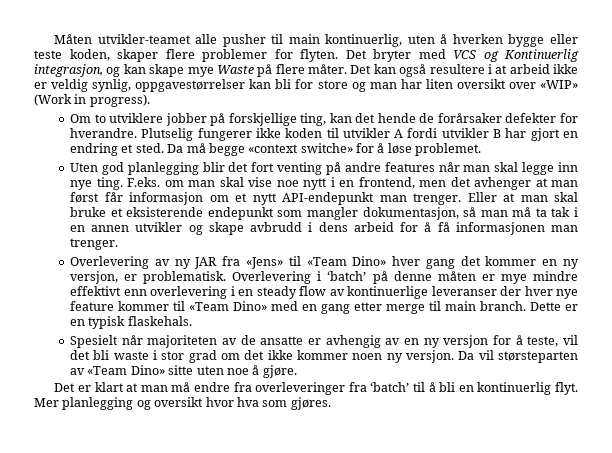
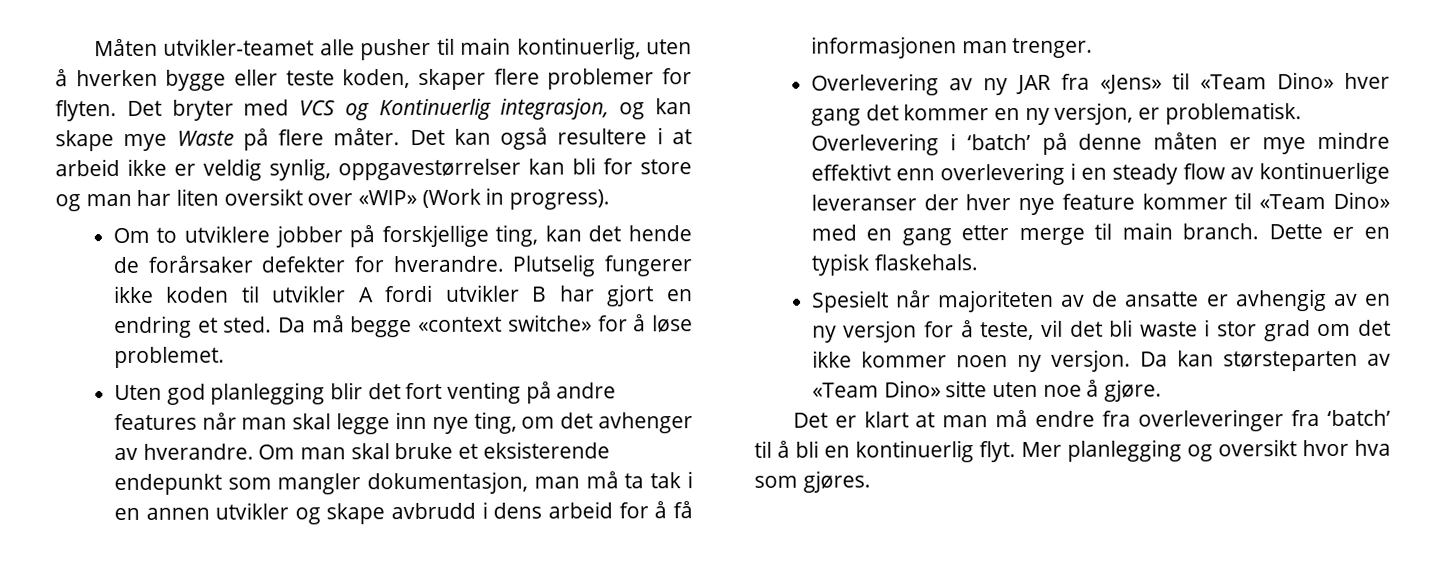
- Uten god planlegging blir det fort venting på andre features når man skal legge inn nye ting. F.eks. om man skal vise noe nytt i en frontend, men det avhenger at man først får informasjon om et nytt API-endepunkt man trenger. Eller at man skal bruke et eksisterende endepunkt som mangler dokumentasjon, så man må ta tak i en annen utvikler og skape avbrudd i dens arbeid for å få informasjonen man trenger.
+ Uten god planlegging blir det fort venting på andre features når man skal legge inn nye ting, om det avhenger av hverandre. Om man skal bruke et eksisterende endepunkt som mangler dokumentasjon, man må ta tak i en annen utvikler og skape avbrudd i dens arbeid for å få informasjonen man trenger.
- Da vil størsteparten av «Team Dino» sitte uten noe å gjøre.
+ Da kan størsteparten av «Team Dino» sitte uten noe å gjøre.

